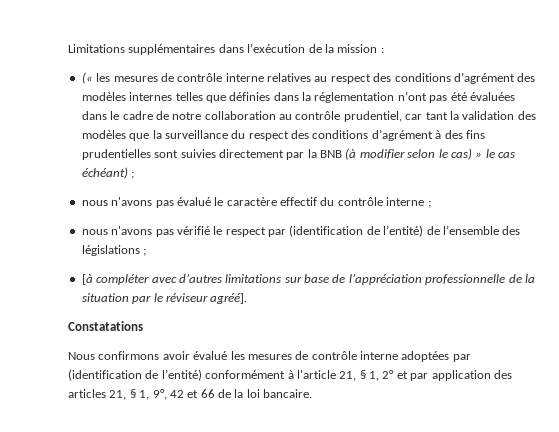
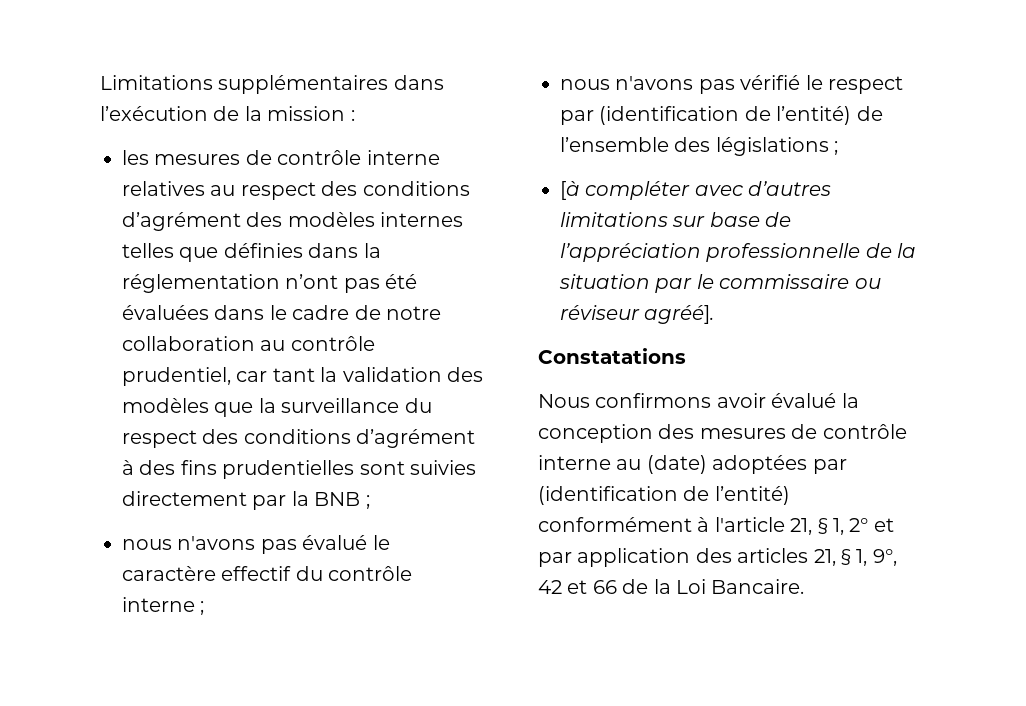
- (« les mesures de contrôle interne relatives au respect des conditions d’agrément des modèles internes telles que définies dans la réglementation n’ont pas été évaluées dans le cadre de notre collaboration au contrôle prudentiel, car tant la validation des modèles que la surveillance du respect des conditions d’agrément à des fins prudentielles sont suivies directement par la BNB (à modifier selon le cas) » le cas échéant) ;
+ les mesures de contrôle interne relatives au respect des conditions d’agrément des modèles internes telles que définies dans la réglementation n’ont pas été évaluées dans le cadre de notre collaboration au contrôle prudentiel, car tant la validation des modèles que la surveillance du respect des conditions d’agrément à des fins prudentielles sont suivies directement par la BNB ;
- [à compléter avec d’autres limitations sur base de l’appréciation professionnelle de la situation par le réviseur agréé].
+ [à compléter avec d’autres limitations sur base de l’appréciation professionnelle de la situation par le commissaire ou réviseur agréé].
- Nous confirmons avoir évalué les mesures de contrôle interne adoptées par (identification de l’entité) conformément à l'article 21, § 1, 2° et par application des articles 21, § 1, 9°, 42 et 66 de la loi bancaire.
+ Nous confirmons avoir évalué la conception des mesures de contrôle interne au (date) adoptées par (identification de l’entité) conformément à l'article 21, § 1, 2° et par application des articles 21, § 1, 9°, 42 et 66 de la Loi Bancaire.

